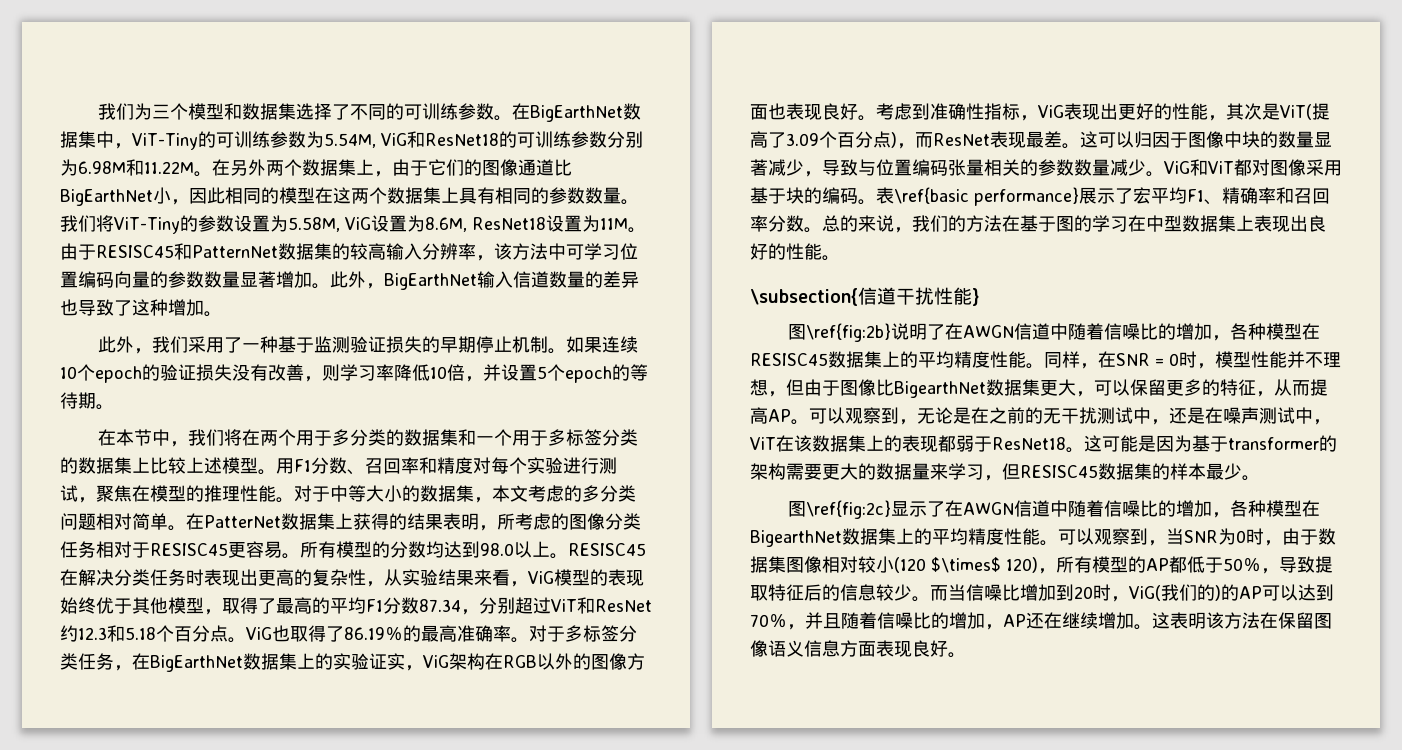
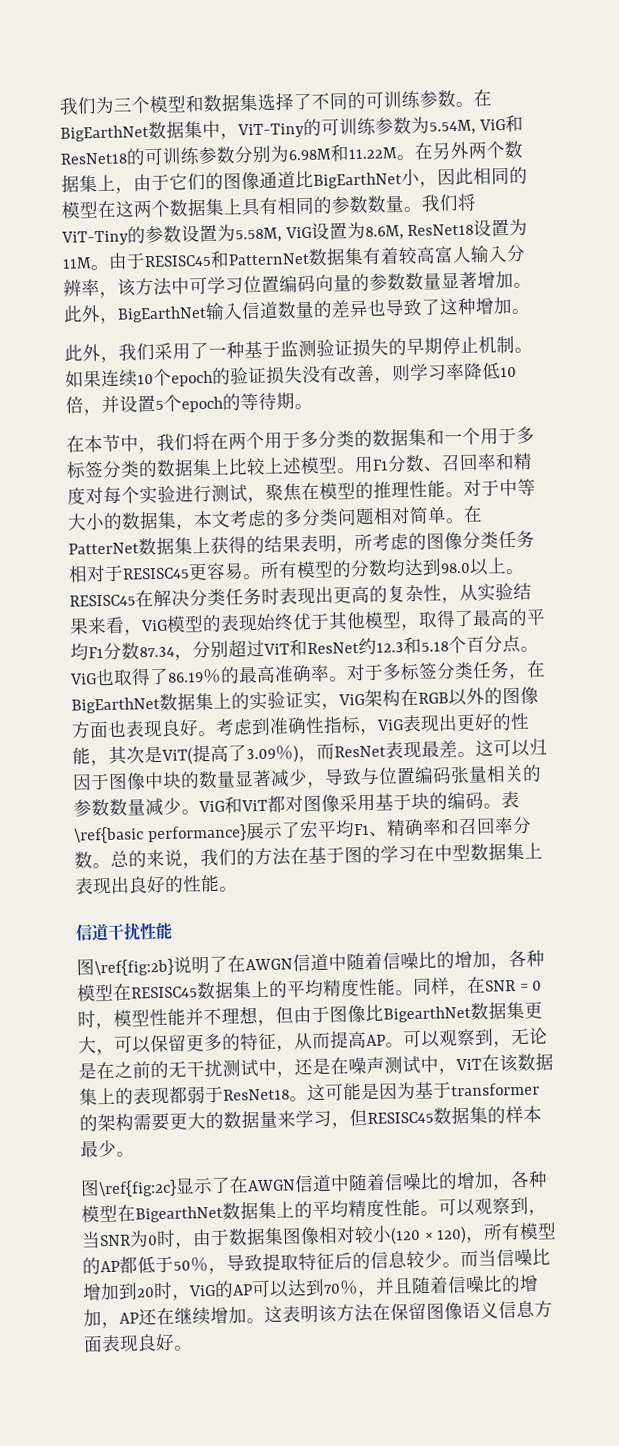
- 由于RESISC45和PatternNet数据集的较高输入分辨率，该方法中可学习位置编码向量的参数数量显著增加。
+ 由于RESISC45和PatternNet数据集有着较高富人输入分辨率，该方法中可学习位置编码向量的参数数量显著增加。
- 考虑到准确性指标，ViG表现出更好的性能，其次是ViT(提高了3.09个百分点)，而ResNet表现最差。
+ 考虑到准确性指标，ViG表现出更好的性能，其次是ViT(提高了3.09％)，而ResNet表现最差。
- \subsection{信道干扰性能}
+ 信道干扰性能
- 可以观察到，当SNR为0时，由于数据集图像相对较小(120 $\times$ 120)，所有模型的AP都低于50％，导致提取特征后的信息较少。
+ 可以观察到，当SNR为0时，由于数据集图像相对较小(120 × 120)，所有模型的AP都低于50％，导致提取特征后的信息较少。
- 而当信噪比增加到20时，ViG(我们的)的AP可以达到70％，并且随着信噪比的增加，AP还在继续增加。
+ 而当信噪比增加到20时，ViG的AP可以达到70％，并且随着信噪比的增加，AP还在继续增加。

